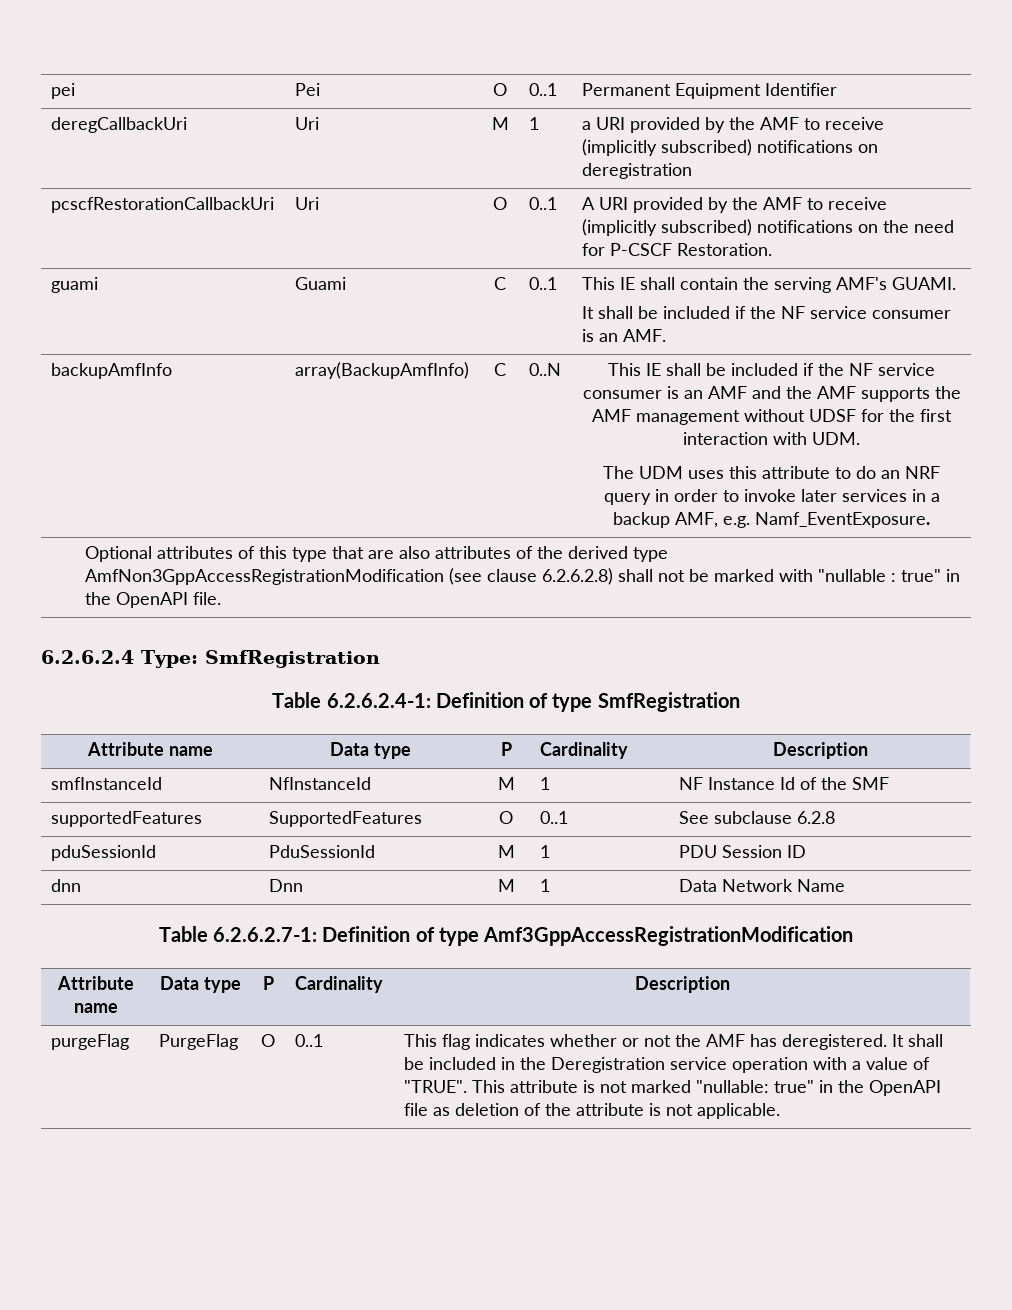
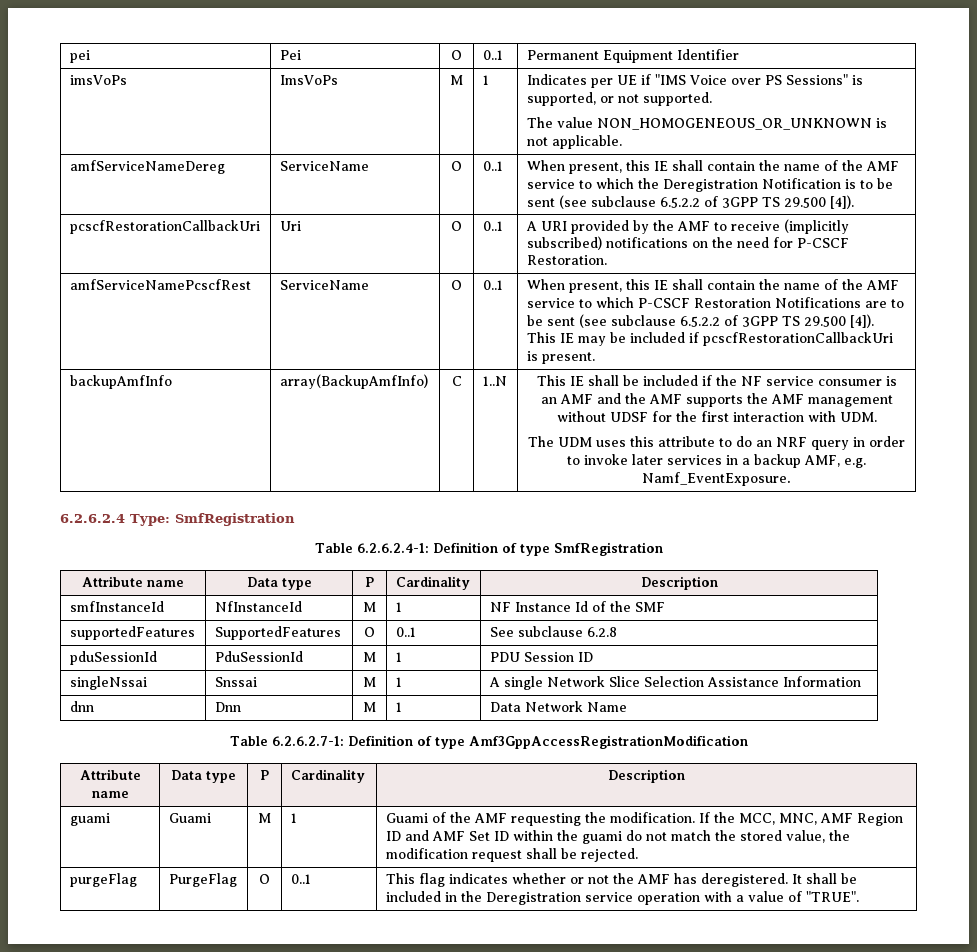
- deregCallbackUri | Uri | M | 1 | a URI provided by the AMF to receive (implicitly subscribed) notifications on deregistration
+ imsVoPs | ImsVoPs | M | 1 | Indicates per UE if "IMS Voice over PS Sessions" is supported, or not supported.
+ The value NON_HOMOGENEOUS_OR_UNKNOWN is not applicable.
+ amfServiceNameDereg | ServiceName | O | 0..1 | When present, this IE shall contain the name of the AMF service to which the Deregistration Notification is to be sent (see subclause 6.5.2.2 of 3GPP TS 29.500 [4]).
- guami | Guami | C | 0..1 | This IE shall contain the serving AMF's GUAMI.
- It shall be included if the NF service consumer is an AMF.
+ amfServiceNamePcscfRest | ServiceName | O | 0..1 | When present, this IE shall contain the name of the AMF service to which P-CSCF Restoration Notifications are to be sent (see subclause 6.5.2.2 of 3GPP TS 29.500 [4]). This IE may be included if pcscfRestorationCallbackUri is present.
- 0..N
+ 1..N
- Optional attributes of this type that are also attributes of the derived type AmfNon3GppAccessRegistrationModification (see clause 6.2.6.2.8) shall not be marked with "nullable : true" in the OpenAPI file.
+ singleNssai | Snssai | M | 1 | A single Network Slice Selection Assistance Information
+ guami | Guami | M | 1 | Guami of the AMF requesting the modification. If the MCC, MNC, AMF Region ID and AMF Set ID within the guami do not match the stored value, the modification request shall be rejected.
- This attribute is not marked "nullable: true" in the OpenAPI file as deletion of the attribute is not applicable.

